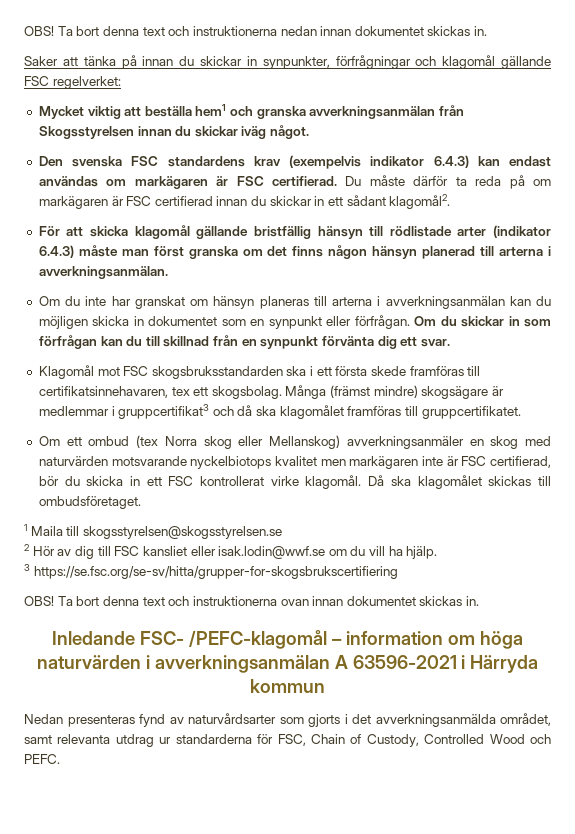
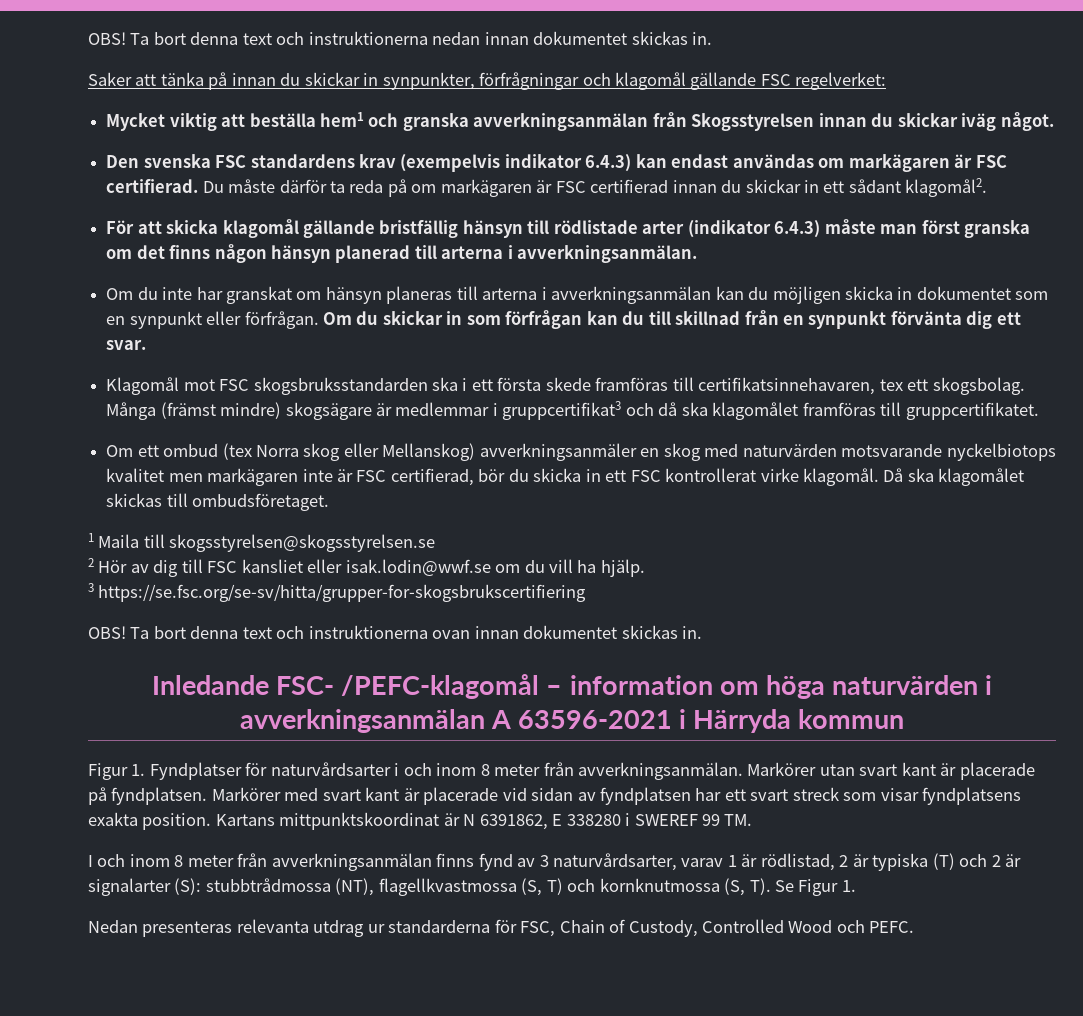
- Nedan presenteras fynd av naturvårdsarter som gjorts i det avverkningsanmälda området, samt relevanta utdrag ur standarderna för FSC, Chain of Custody, Controlled Wood och PEFC.
+ Figur 1. Fyndplatser för naturvårdsarter i och inom 8 meter från avverkningsanmälan. Markörer utan svart kant är placerade på fyndplatsen. Markörer med svart kant är placerade vid sidan av fyndplatsen har ett svart streck som visar fyndplatsens exakta position. Kartans mittpunktskoordinat är N 6391862, E 338280 i SWEREF 99 TM.
+ I och inom 8 meter från avverkningsanmälan finns fynd av 3 naturvårdsarter, varav 1 är rödlistad, 2 är typiska (T) och 2 är signalarter (S): stubbtrådmossa (NT), flagellkvastmossa (S, T) och kornknutmossa (S, T). Se Figur 1.
+ Nedan presenteras relevanta utdrag ur standarderna för FSC, Chain of Custody, Controlled Wood och PEFC.

